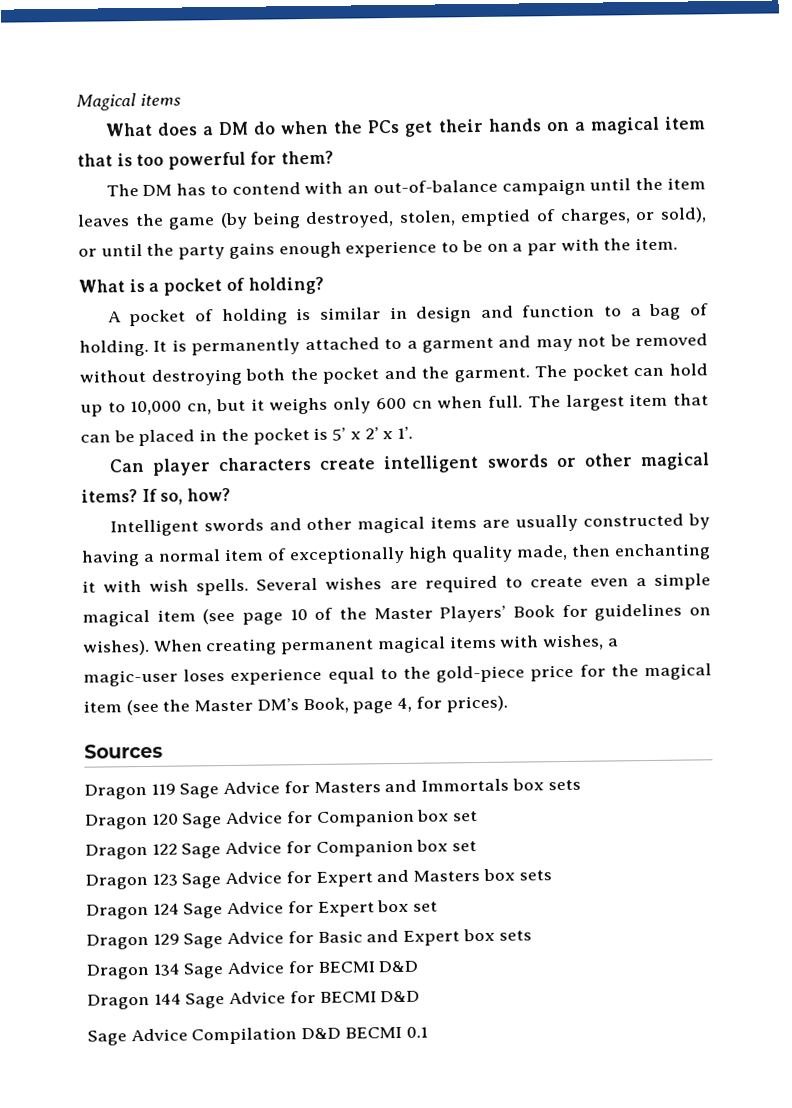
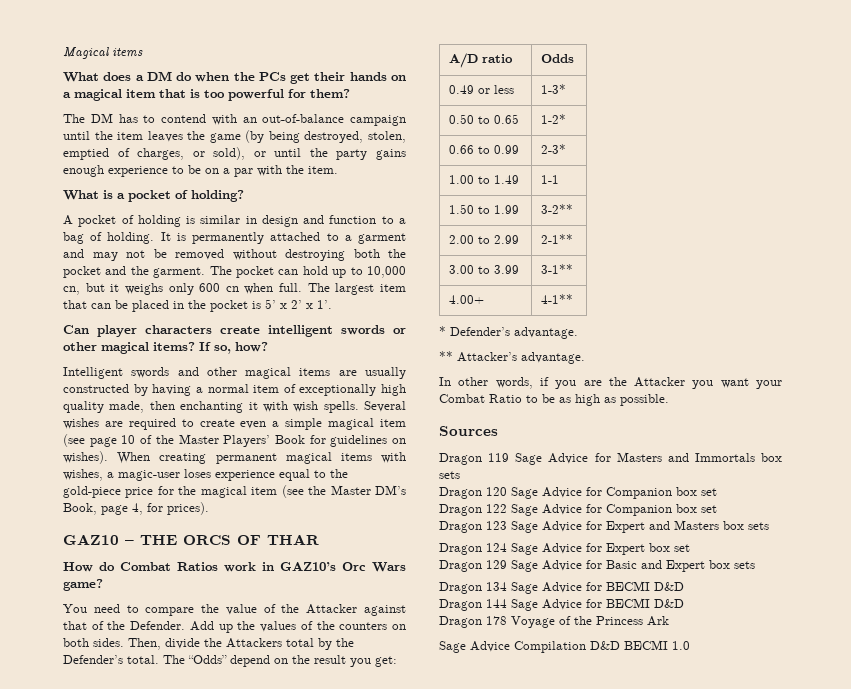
+ GAZ10 – THE ORCS OF THAR
+ How do Combat Ratios work in GAZ10’s Orc Wars game?
+ You need to compare the value of the Attacker against that of the Defender. Add up the values of the counters on both sides. Then, divide the Attackers total by the Defender’s total. The “Odds” depend on the result you get:
+ A/D ratio | Odds
+ 0.49 or less | 1-3*
+ 0.50 to 0.65 | 1-2*
+ 0.66 to 0.99 | 2-3*
+ 1.00 to 1.49 | 1-1
+ 1.50 to 1.99 | 3-2**
+ 2.00 to 2.99 | 2-1**
+ 3.00 to 3.99 | 3-1**
+ 4.00+ | 4-1**
+ * Defender’s advantage.
+ ** Attacker’s advantage.
+ In other words, if you are the Attacker you want your Combat Ratio to be as high as possible.
+ Dragon 178 Voyage of the Princess Ark
- Sage Advice Compilation D&D BECMI 0.1
+ Sage Advice Compilation D&D BECMI 1.0

